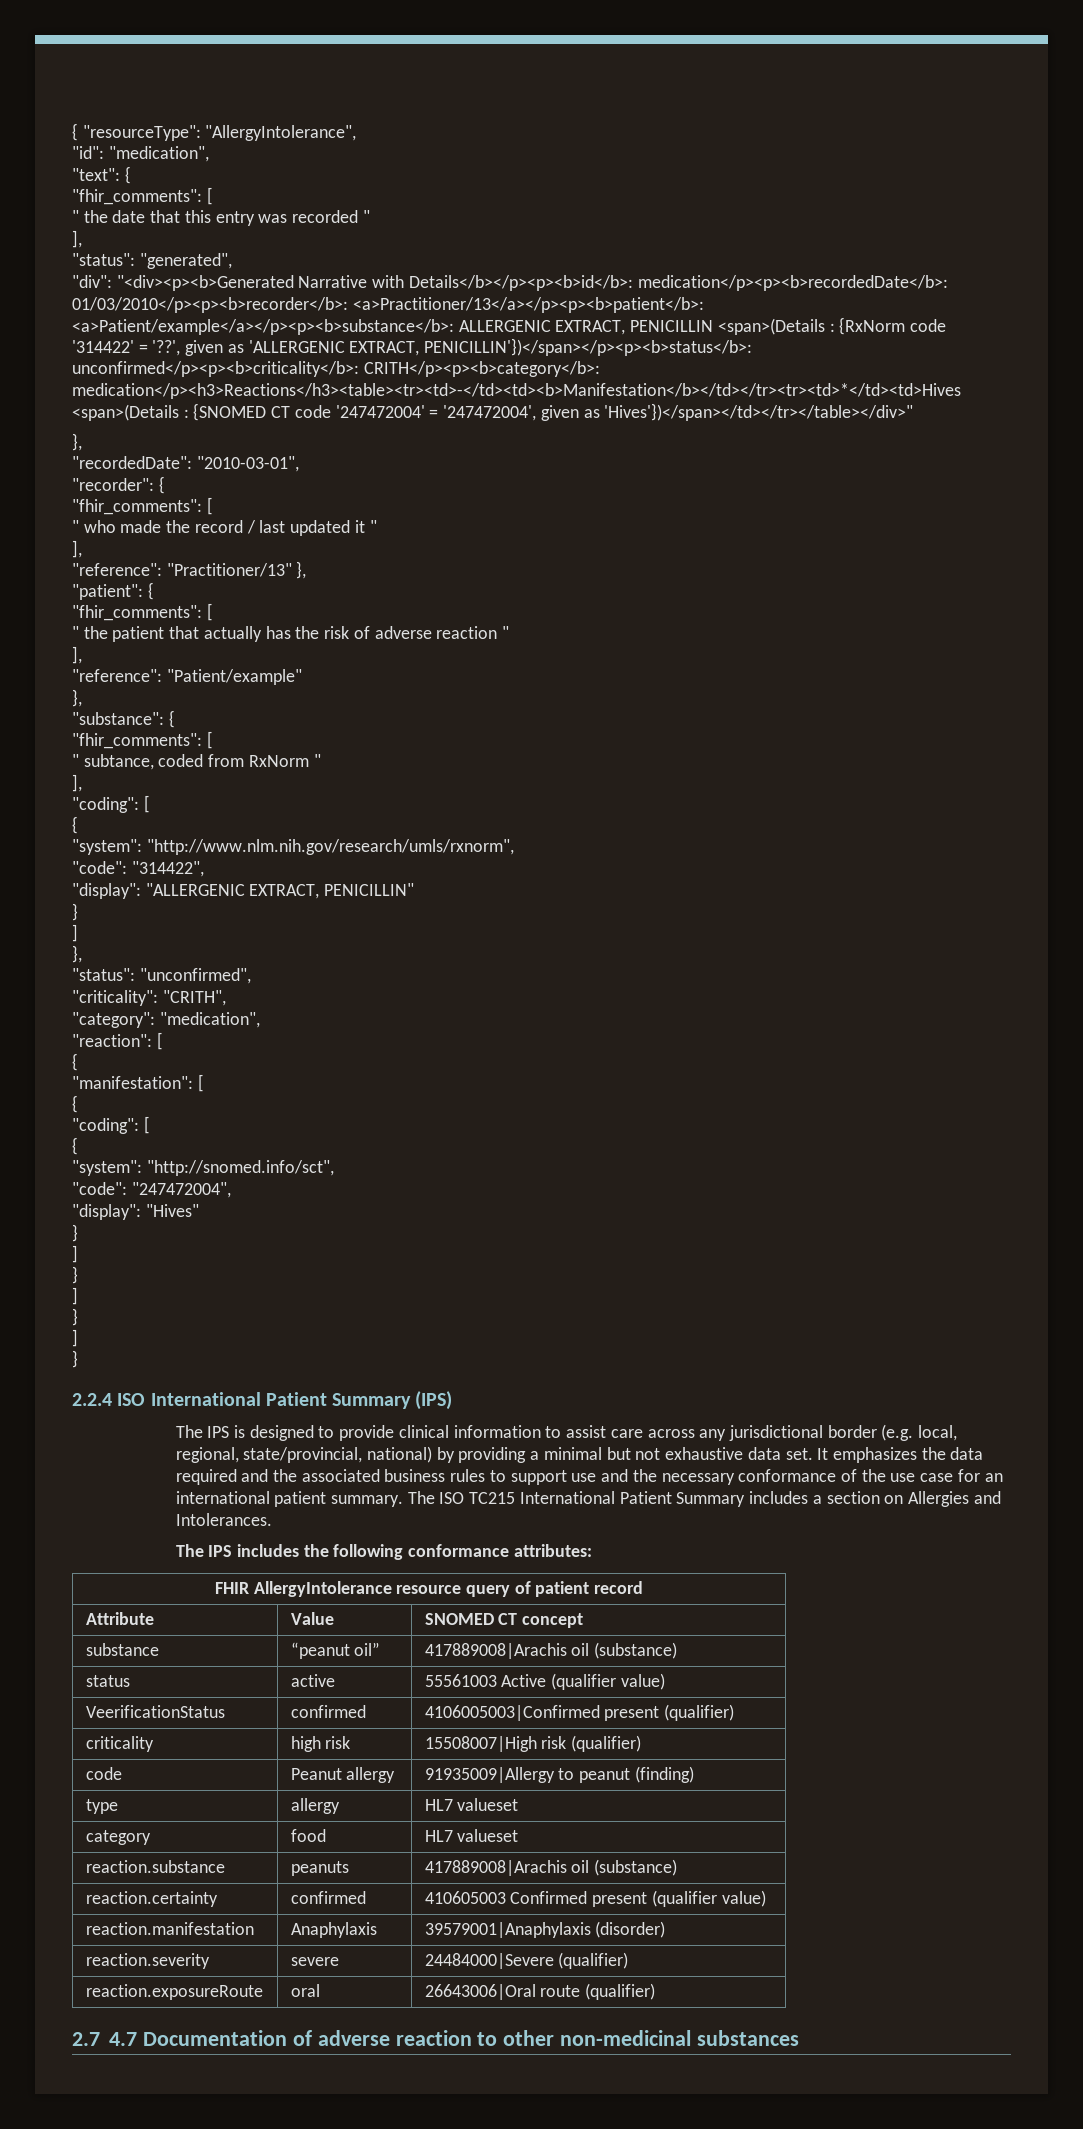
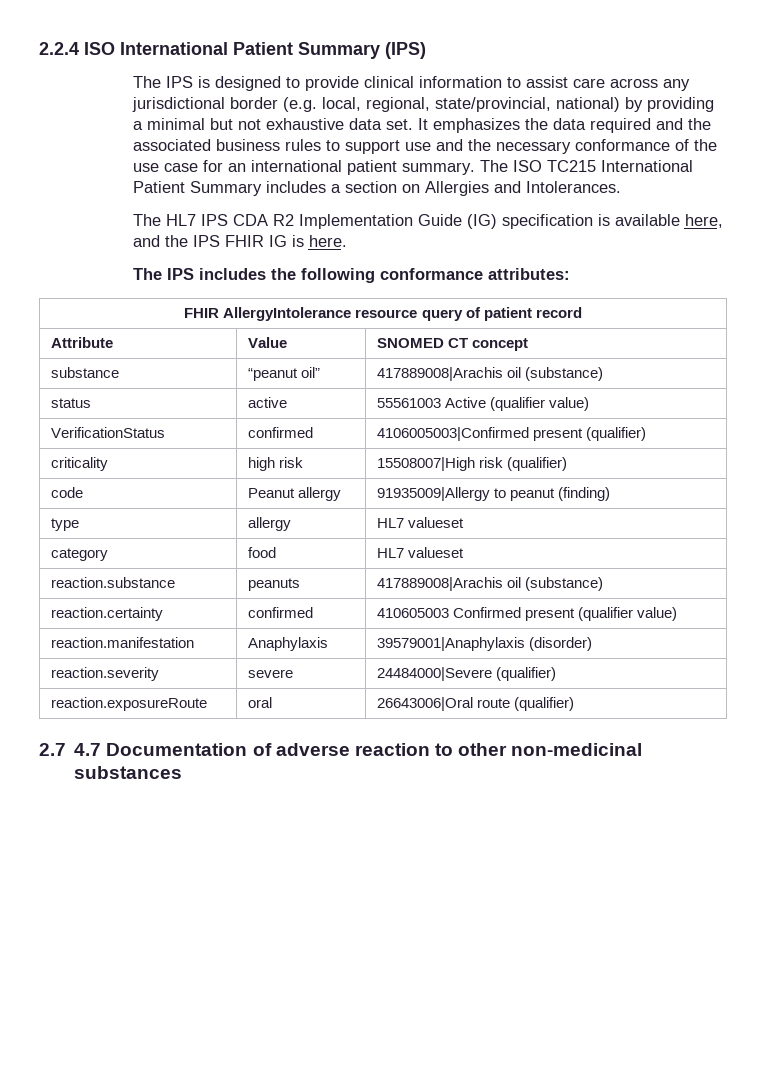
- { "resourceType": "AllergyIntolerance",
- "id": "medication",
- "text": {
- "fhir_comments": [
- " the date that this entry was recorded "
- ],
- "status": "generated",
- "div": "<div><p><b>Generated Narrative with Details</b></p><p><b>id</b>: medication</p><p><b>recordedDate</b>: 01/03/2010</p><p><b>recorder</b>: <a>Practitioner/13</a></p><p><b>patient</b>: <a>Patient/example</a></p><p><b>substance</b>: ALLERGENIC EXTRACT, PENICILLIN <span>(Details : {RxNorm code '314422' = '??', given as 'ALLERGENIC EXTRACT, PENICILLIN'})</span></p><p><b>status</b>: unconfirmed</p><p><b>criticality</b>: CRITH</p><p><b>category</b>: medication</p><h3>Reactions</h3><table><tr><td>-</td><td><b>Manifestation</b></td></tr><tr><td>*</td><td>Hives <span>(Details : {SNOMED CT code '247472004' = '247472004', given as 'Hives'})</span></td></tr></table></div>"
- },
- "recordedDate": "2010-03-01",
- "recorder": {
- "fhir_comments": [
- " who made the record / last updated it "
- ],
- "reference": "Practitioner/13" },
- "patient": {
- "fhir_comments": [
- " the patient that actually has the risk of adverse reaction "
- ],
- "reference": "Patient/example"
- },
- "substance": {
- "fhir_comments": [
- " subtance, coded from RxNorm "
- ],
- "coding": [
- {
- "system": "http://www.nlm.nih.gov/research/umls/rxnorm",
- "code": "314422",
- "display": "ALLERGENIC EXTRACT, PENICILLIN"
- }
- ]
- },
- "status": "unconfirmed",
- "criticality": "CRITH",
- "category": "medication",
- "reaction": [
- {
- "manifestation": [
- {
- "coding": [
- {
- "system": "http://snomed.info/sct",
- "code": "247472004",
- "display": "Hives"
- }
- ]
- }
- ]
- }
- ]
- }
+ The HL7 IPS CDA R2 Implementation Guide (IG) specification is available here, and the IPS FHIR IG is here.
- VeerificationStatus | confirmed | 4106005003|Confirmed present (qualifier)
+ VerificationStatus | confirmed | 4106005003|Confirmed present (qualifier)

